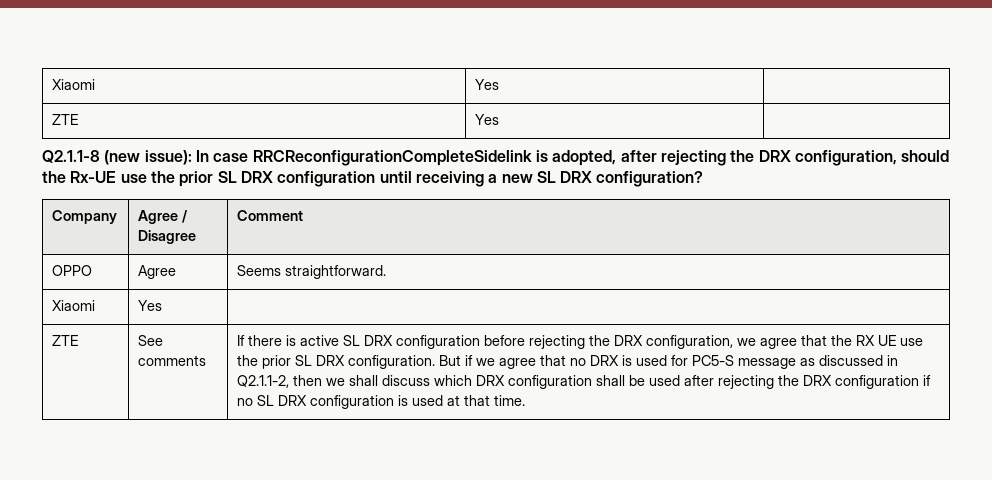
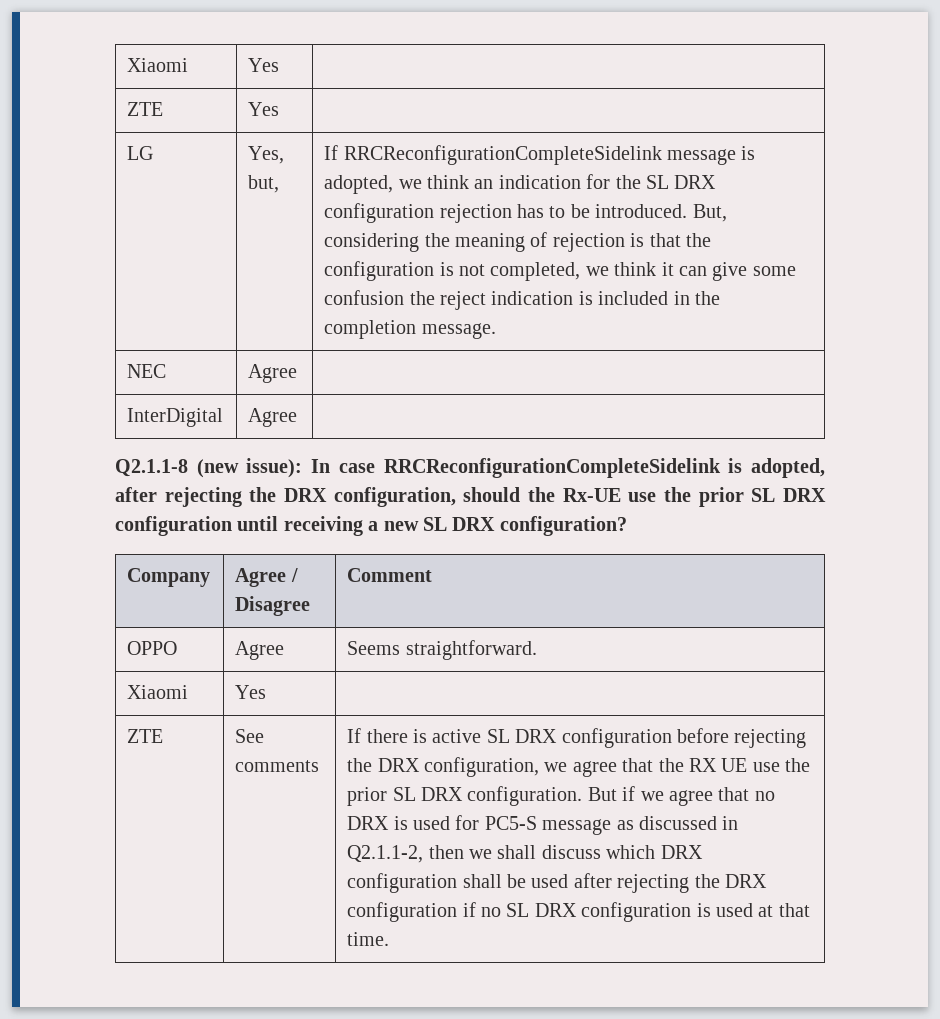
+ LG | Yes, but, | If RRCReconfigurationCompleteSidelink message is adopted, we think an indication for the SL DRX configuration rejection has to be introduced. But, considering the meaning of rejection is that the configuration is not completed, we think it can give some confusion the reject indication is included in the completion message.
+ NEC | Agree |
+ InterDigital | Agree |

